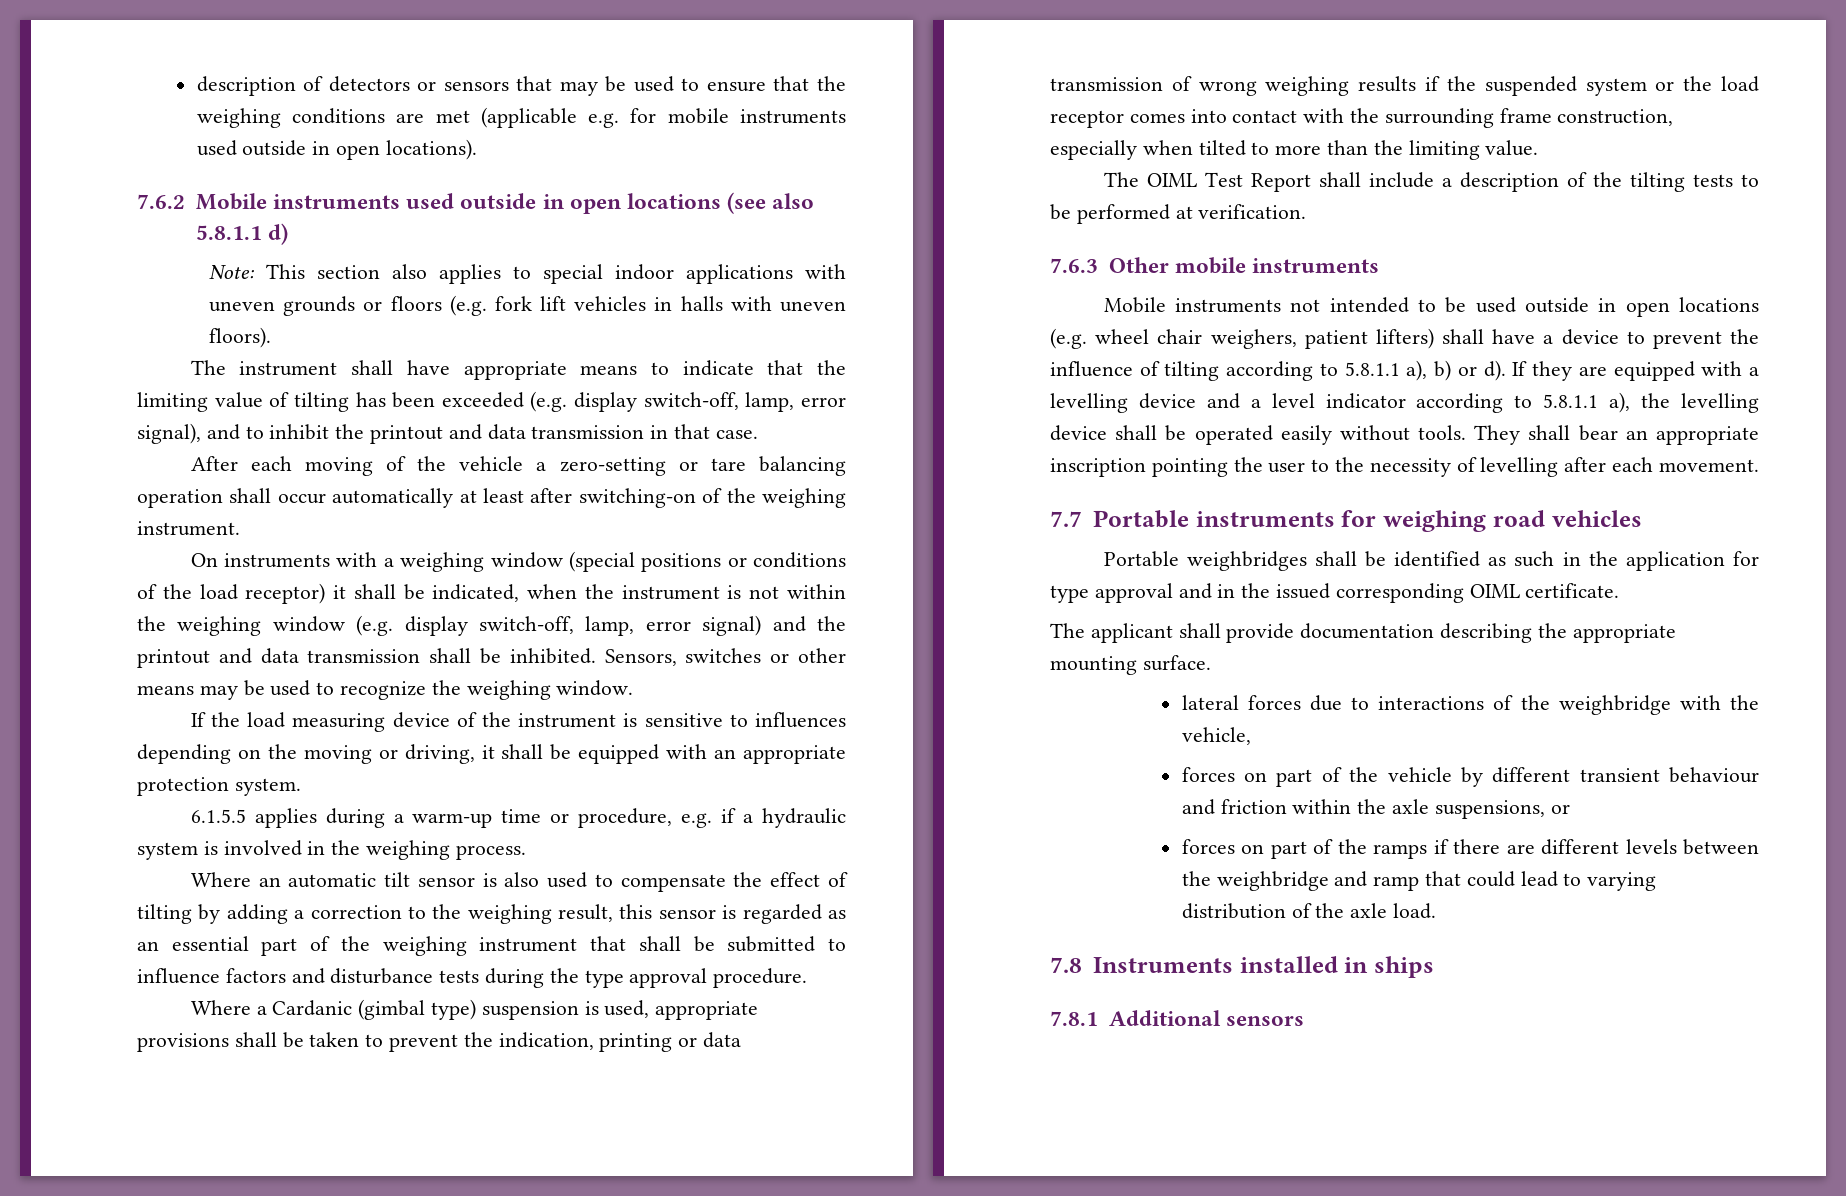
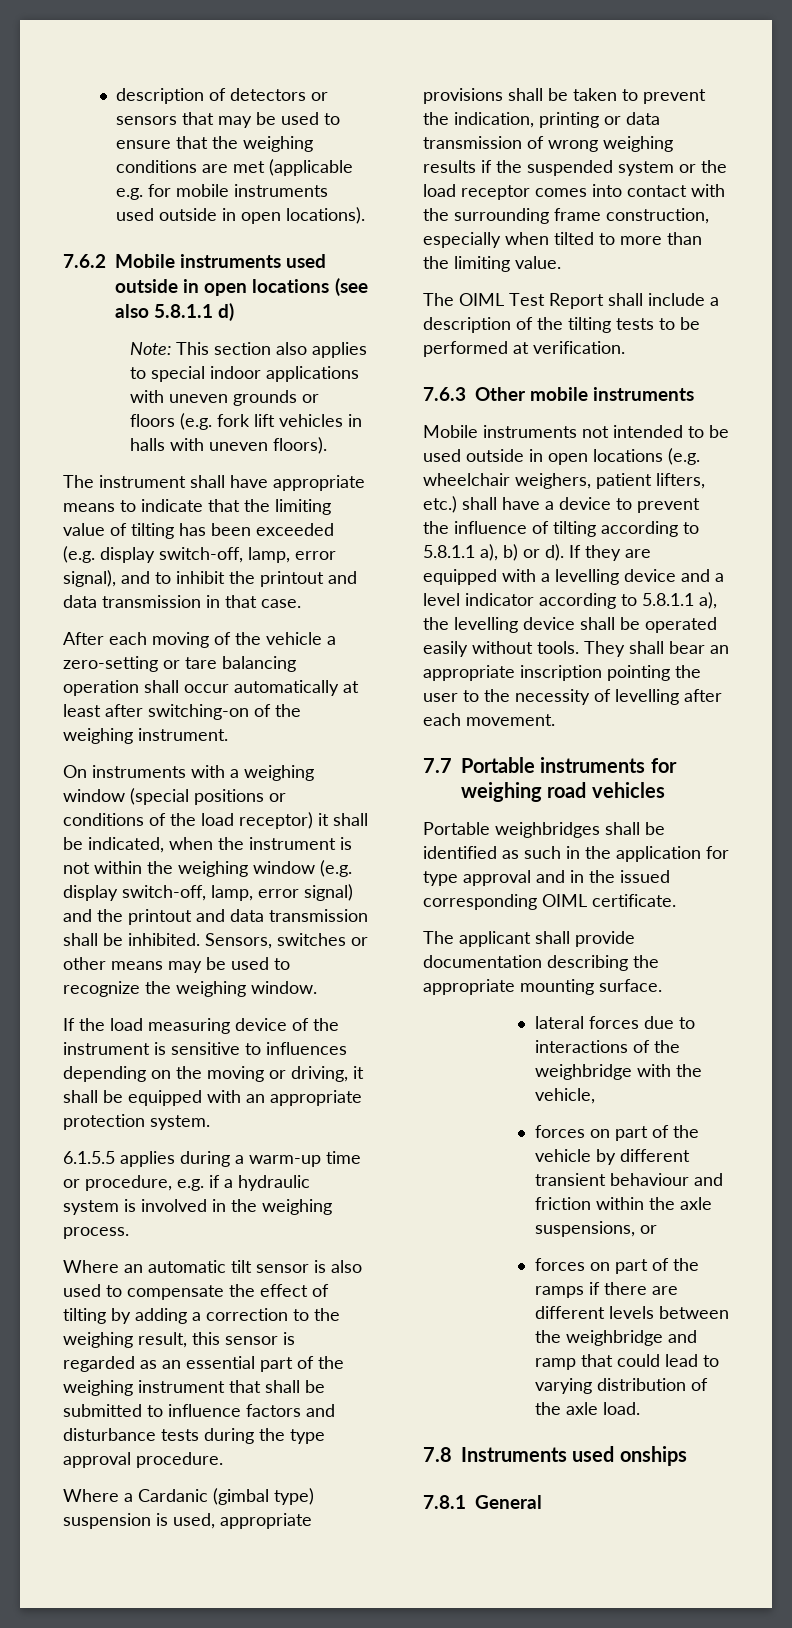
- Mobile instruments not intended to be used outside in open locations (e.g. wheel chair weighers, patient lifters) shall have a device to prevent the influence of tilting according to 5.8.1.1 a), b) or d).
+ Mobile instruments not intended to be used outside in open locations (e.g. wheelchair weighers, patient lifters, etc.) shall have a device to prevent the influence of tilting according to 5.8.1.1 a), b) or d).
- 7.8 Instruments installed in ships
+ 7.8 Instruments used onships
- 7.8.1 Additional sensors
+ 7.8.1 General

